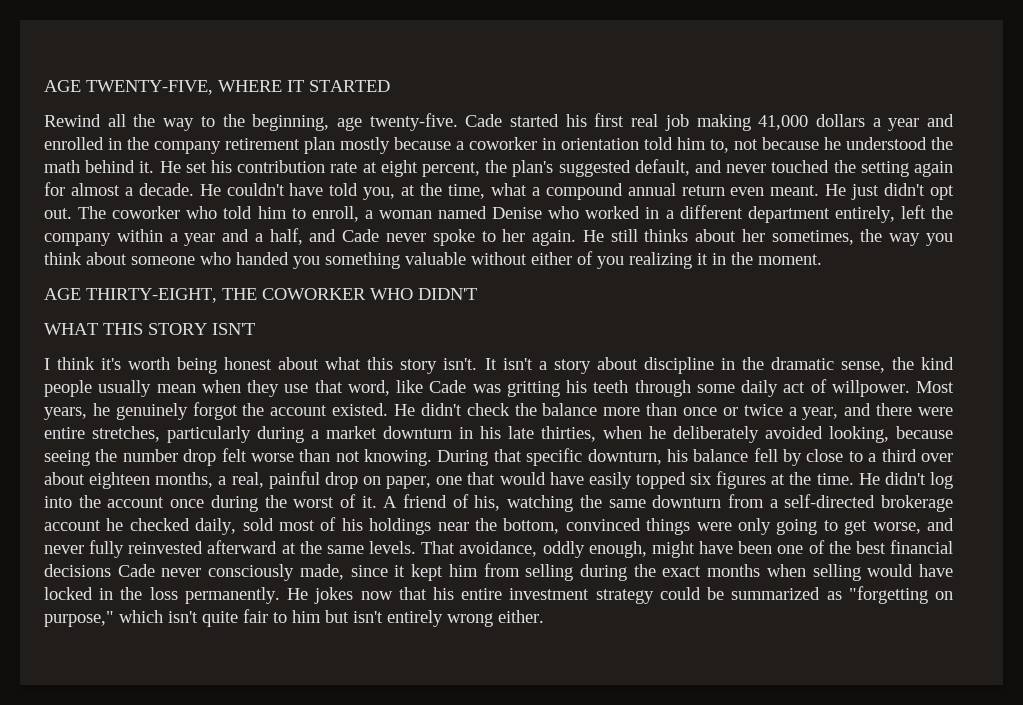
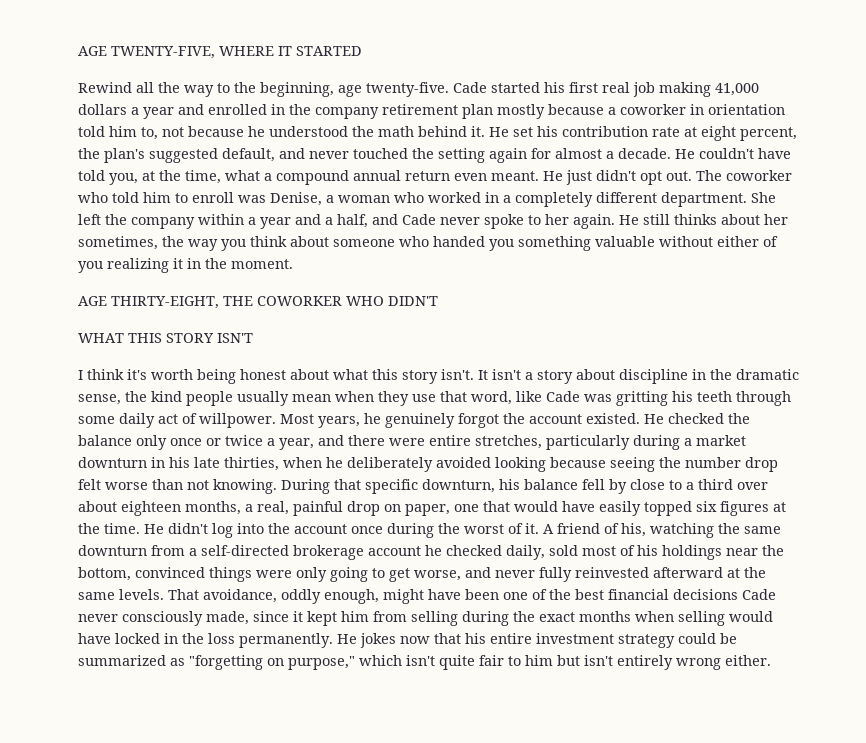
- The coworker who told him to enroll, a woman named Denise who worked in a different department entirely, left the company within a year and a half, and Cade never spoke to her again.
+ The coworker who told him to enroll was Denise, a woman who worked in a completely different department. She left the company within a year and a half, and Cade never spoke to her again.
- He didn't check the balance more than once or twice a year, and there were entire stretches, particularly during a market downturn in his late thirties, when he deliberately avoided looking, because seeing the number drop felt worse than not knowing.
+ He checked the balance only once or twice a year, and there were entire stretches, particularly during a market downturn in his late thirties, when he deliberately avoided looking because seeing the number drop felt worse than not knowing.

